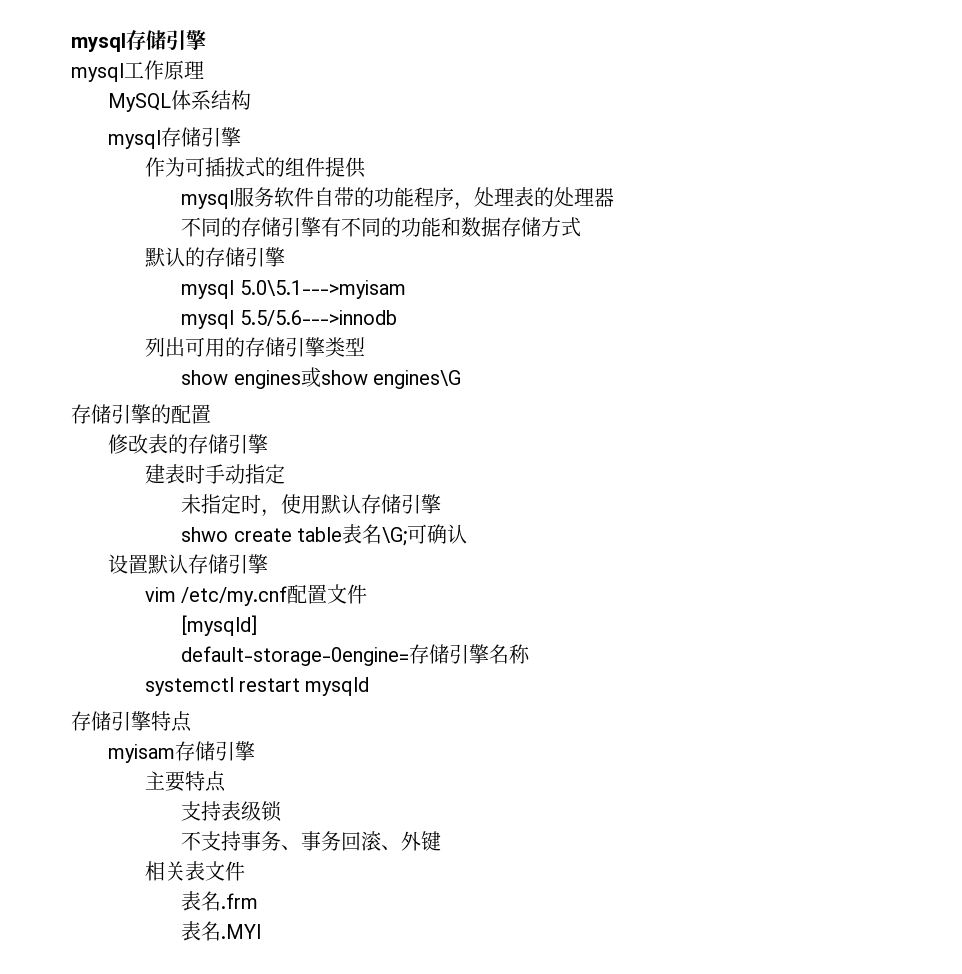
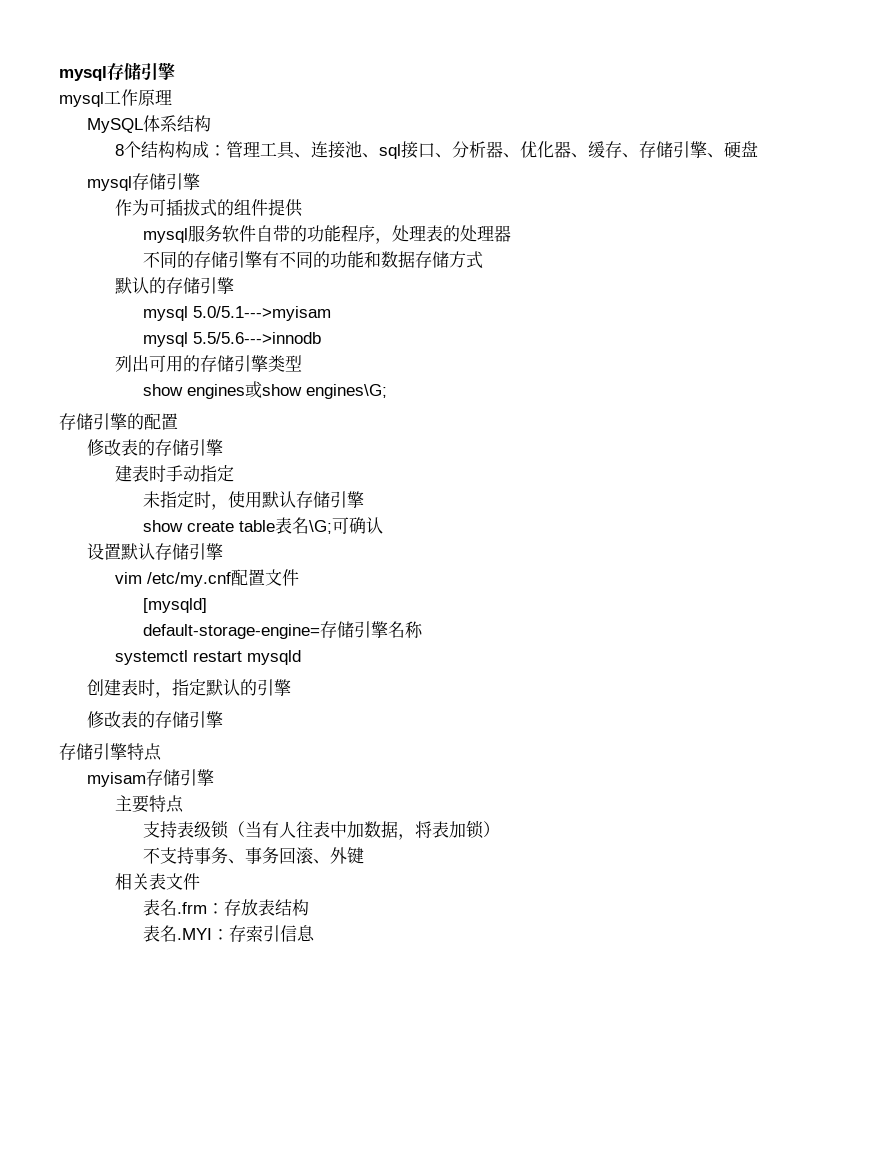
+ 8个结构构成：管理工具、连接池、sql接口、分析器、优化器、缓存、存储引擎、硬盘
- mysql 5.0\5.1--->myisam
+ mysql 5.0/5.1--->myisam
- show engines或show engines\G
+ show engines或show engines\G;
- shwo create table表名\G;可确认
+ show create table表名\G;可确认
- default-storage-0engine=存储引擎名称
+ default-storage-engine=存储引擎名称
+ 创建表时，指定默认的引擎
+ 修改表的存储引擎
- 支持表级锁
+ 支持表级锁（当有人往表中加数据，将表加锁）
- 表名.frm
+ 表名.frm：存放表结构
- 表名.MYI
+ 表名.MYI：存索引信息

